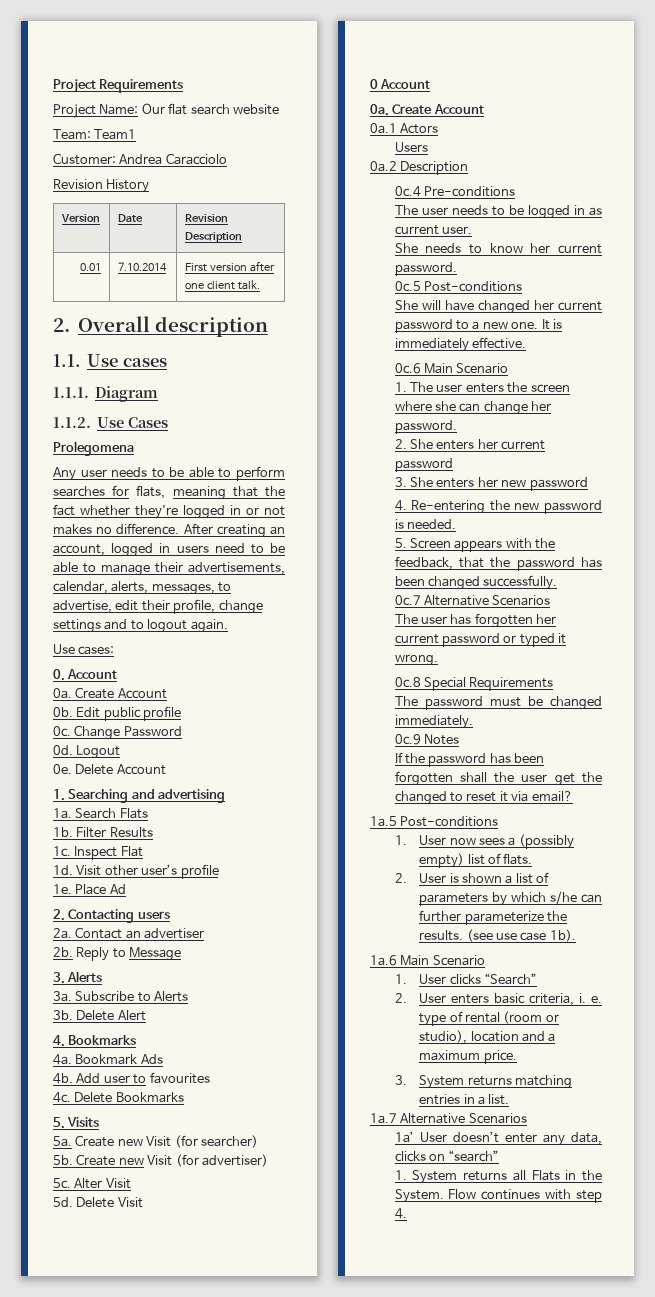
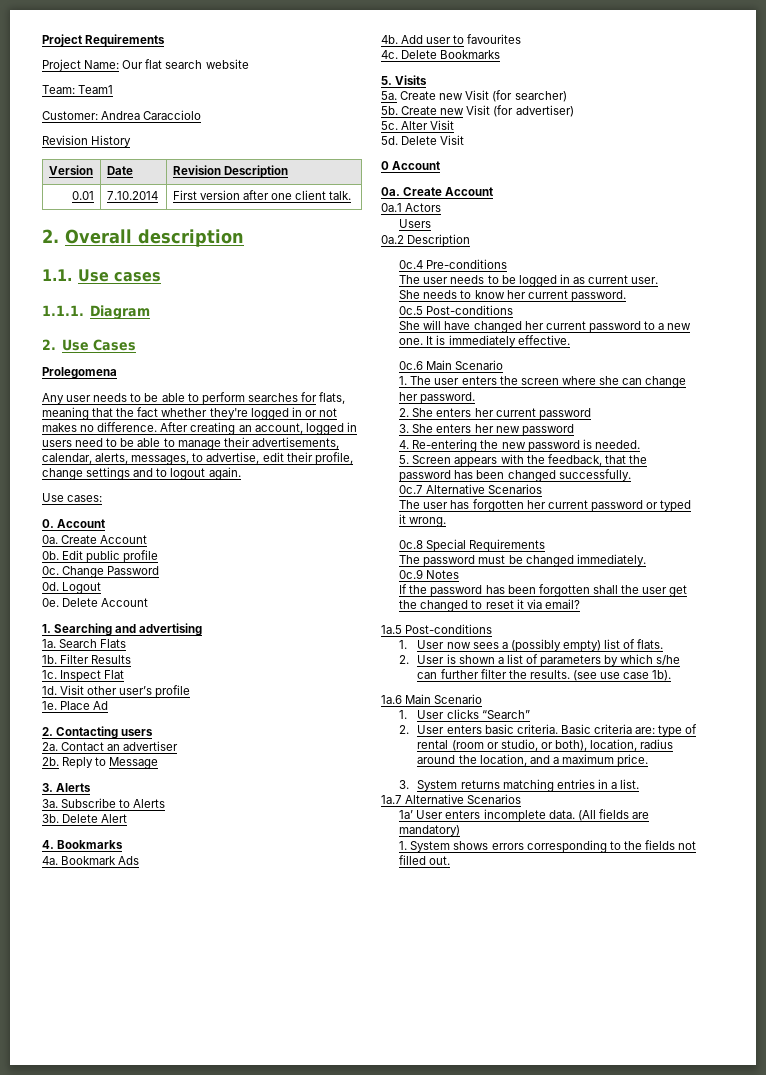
- 1.1.2. Use Cases
+ 2. Use Cases
- 2. User is shown a list of parameters by which s/he can further parameterize the results.
+ 2. User is shown a list of parameters by which s/he can further filter the results.
- 2. User enters basic criteria, i. e. type of rental (room or studio), location and a maximum price.
+ 2. User enters basic criteria. Basic criteria are: type of rental (room or studio, or both), location, radius around the location, and a maximum price.
- 1a’ User doesn’t enter any data, clicks on “search”
- 1. System returns all Flats in the System. Flow continues with step 4.
+ 1a’ User enters incomplete data. (All fields are mandatory)
+ 1. System shows errors corresponding to the fields not filled out.

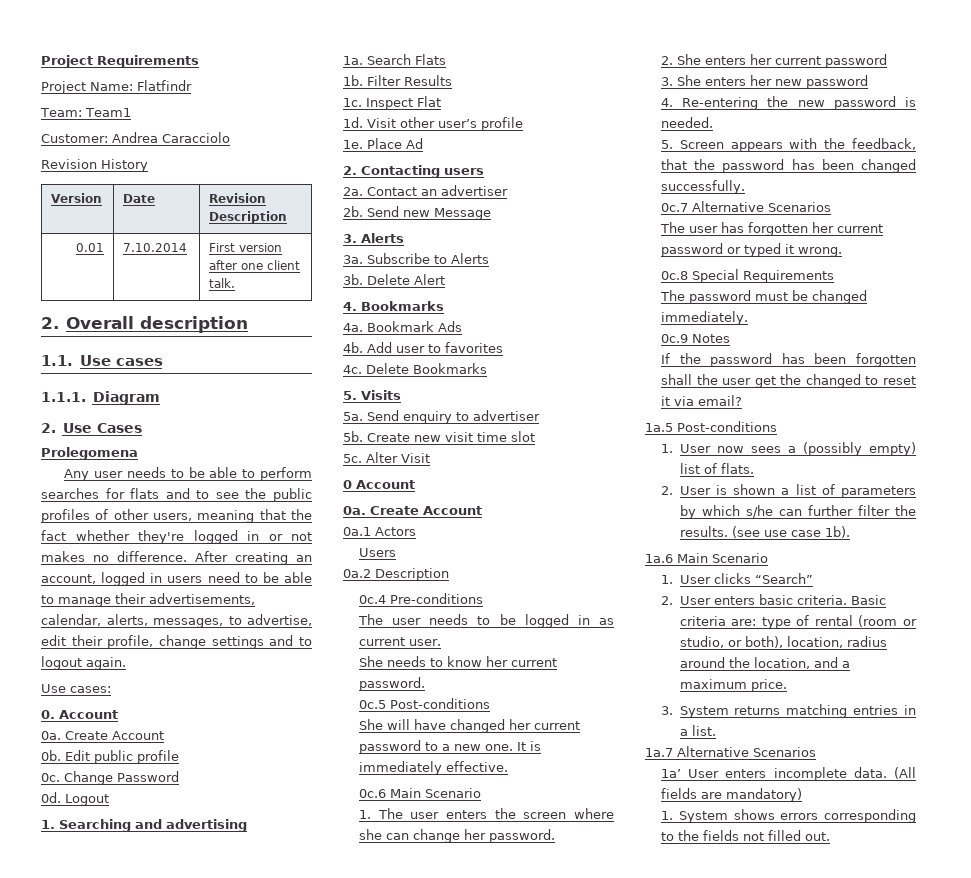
- Project Name: Our flat search website
+ Project Name: Flatfindr
- Any user needs to be able to perform searches for flats, meaning that the fact whether they're logged in or not makes no difference.
+ Any user needs to be able to perform searches for flats and to see the public profiles of other users, meaning that the fact whether they're logged in or not makes no difference.
- 0e. Delete Account
- Reply to Message
+ Send new Message
- Add user to favourites
+ Add user to favorites
- Create new Visit (for searcher)
+ Send enquiry to advertiser
- Create new Visit (for advertiser)
+ Create new visit time slot
- 5d. Delete Visit

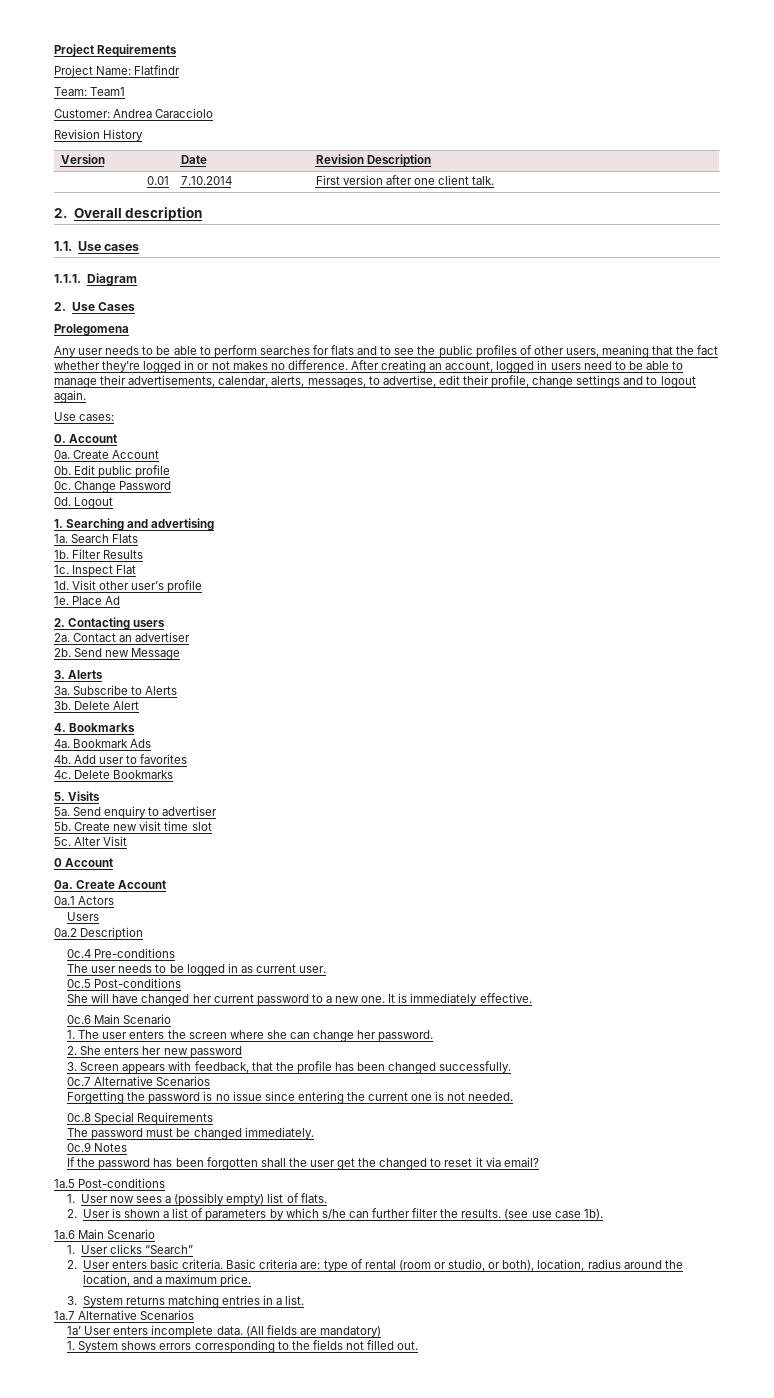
- She needs to know her current password.
- 2. She enters her current password
+ 2. She enters her new password
- 3. She enters her new password
- 4. Re-entering the new password is needed.
- 5. Screen appears with the feedback, that the password has been changed successfully.
+ 3. Screen appears with feedback, that the profile has been changed successfully.
- The user has forgotten her current password or typed it wrong.
+ Forgetting the password is no issue since entering the current one is not needed.

